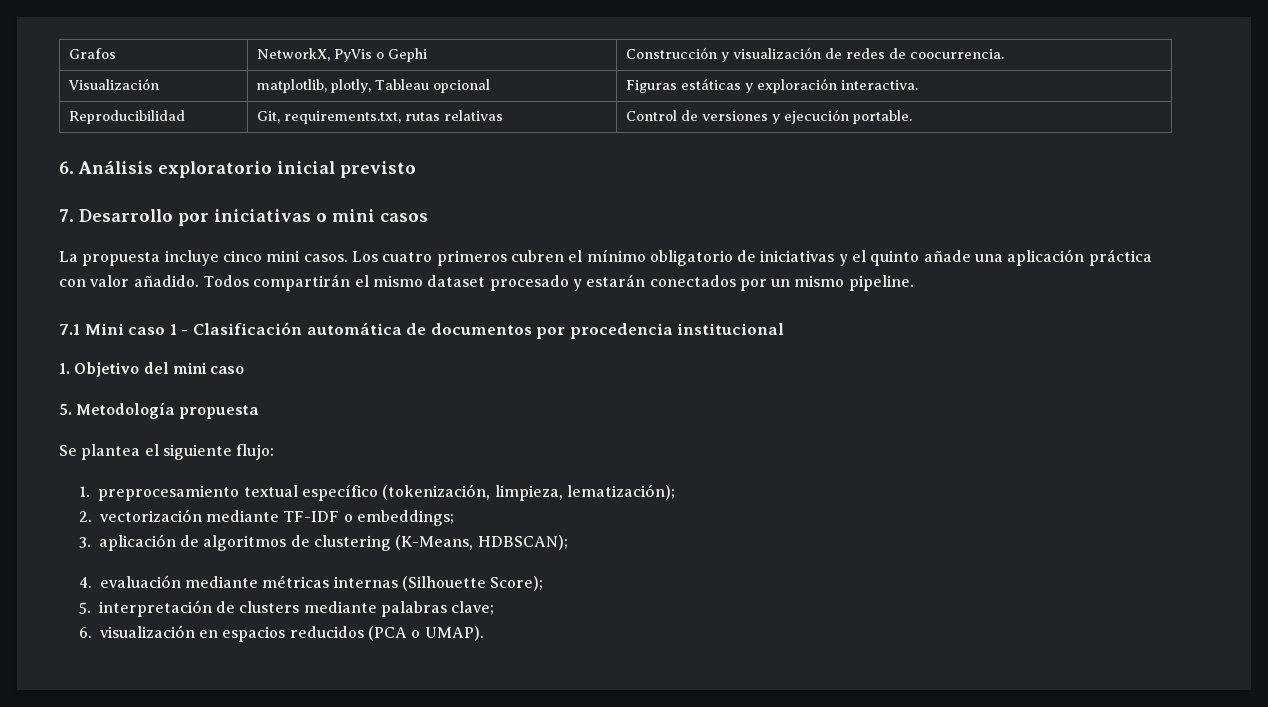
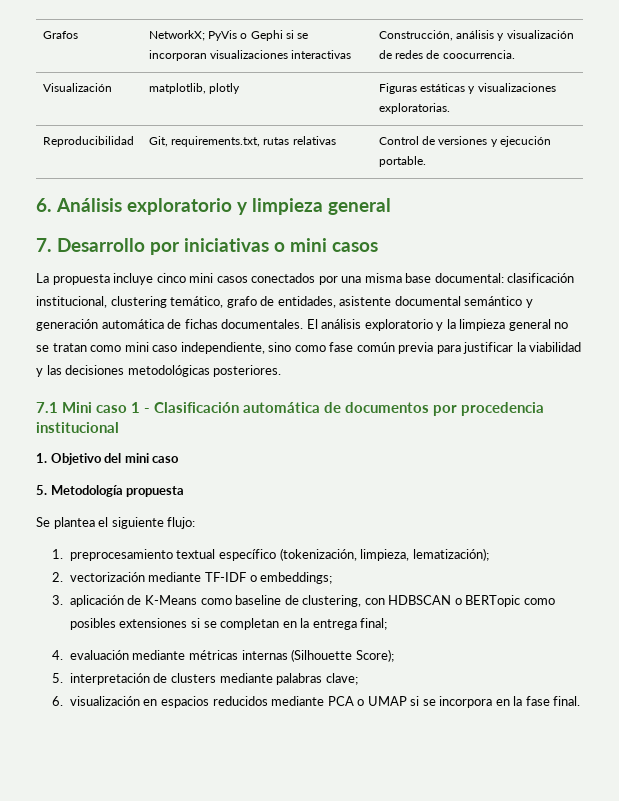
- Grafos | NetworkX, PyVis o Gephi | Construcción y visualización de redes de coocurrencia.
+ Grafos | NetworkX; PyVis o Gephi si se incorporan visualizaciones interactivas | Construcción, análisis y visualización de redes de coocurrencia.
- Visualización | matplotlib, plotly, Tableau opcional | Figuras estáticas y exploración interactiva.
+ Visualización | matplotlib, plotly | Figuras estáticas y visualizaciones exploratorias.
- 6. Análisis exploratorio inicial previsto
+ 6. Análisis exploratorio y limpieza general
- La propuesta incluye cinco mini casos. Los cuatro primeros cubren el mínimo obligatorio de iniciativas y el quinto añade una aplicación práctica con valor añadido. Todos compartirán el mismo dataset procesado y estarán conectados por un mismo pipeline.
+ La propuesta incluye cinco mini casos conectados por una misma base documental: clasificación institucional, clustering temático, grafo de entidades, asistente documental semántico y generación automática de fichas documentales. El análisis exploratorio y la limpieza general no se tratan como mini caso independiente, sino como fase común previa para justificar la viabilidad y las decisiones metodológicas posteriores.
- 3. aplicación de algoritmos de clustering (K-Means, HDBSCAN);
+ 3. aplicación de K-Means como baseline de clustering, con HDBSCAN o BERTopic como posibles extensiones si se completan en la entrega final;
- 6. visualización en espacios reducidos (PCA o UMAP).
+ 6. visualización en espacios reducidos mediante PCA o UMAP si se incorpora en la fase final.

